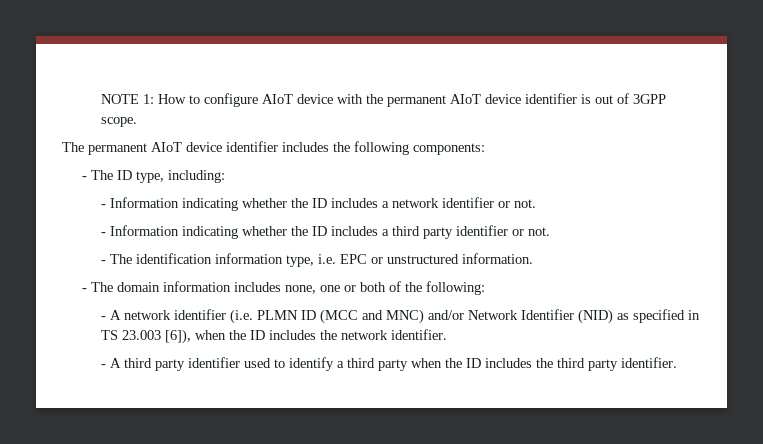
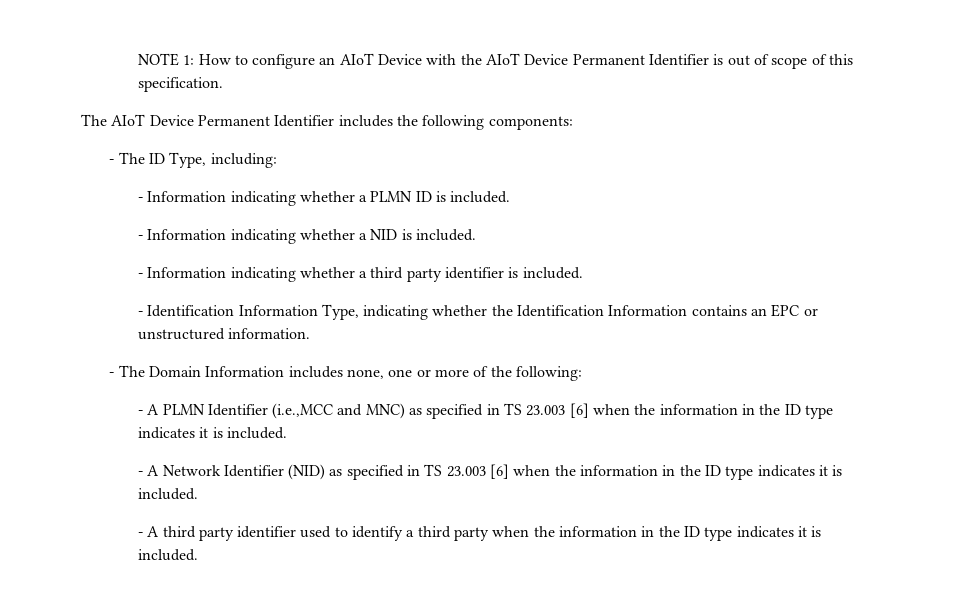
- NOTE 1: How to configure AIoT device with the permanent AIoT device identifier is out of 3GPP scope.
- The permanent AIoT device identifier includes the following components:
+ NOTE 1: How to configure an AIoT Device with the AIoT Device Permanent Identifier is out of scope of this specification.
+ The AIoT Device Permanent Identifier includes the following components:
- - The ID type, including:
+ - The ID Type, including:
- - Information indicating whether the ID includes a network identifier or not.
- - Information indicating whether the ID includes a third party identifier or not.
- - The identification information type, i.e. EPC or unstructured information.
+ - Information indicating whether a PLMN ID is included.
+ - Information indicating whether a NID is included.
+ - Information indicating whether a third party identifier is included.
+ - Identification Information Type, indicating whether the Identification Information contains an EPC or unstructured information.
- - The domain information includes none, one or both of the following:
+ - The Domain Information includes none, one or more of the following:
- - A network identifier (i.e. PLMN ID (MCC and MNC) and/or Network Identifier (NID) as specified in TS 23.003 [6]), when the ID includes the network identifier.
+ - A PLMN Identifier (i.e.,MCC and MNC) as specified in TS 23.003 [6] when the information in the ID type indicates it is included.
+ - A Network Identifier (NID) as specified in TS 23.003 [6] when the information in the ID type indicates it is included.
- - A third party identifier used to identify a third party when the ID includes the third party identifier.
+ - A third party identifier used to identify a third party when the information in the ID type indicates it is included.

